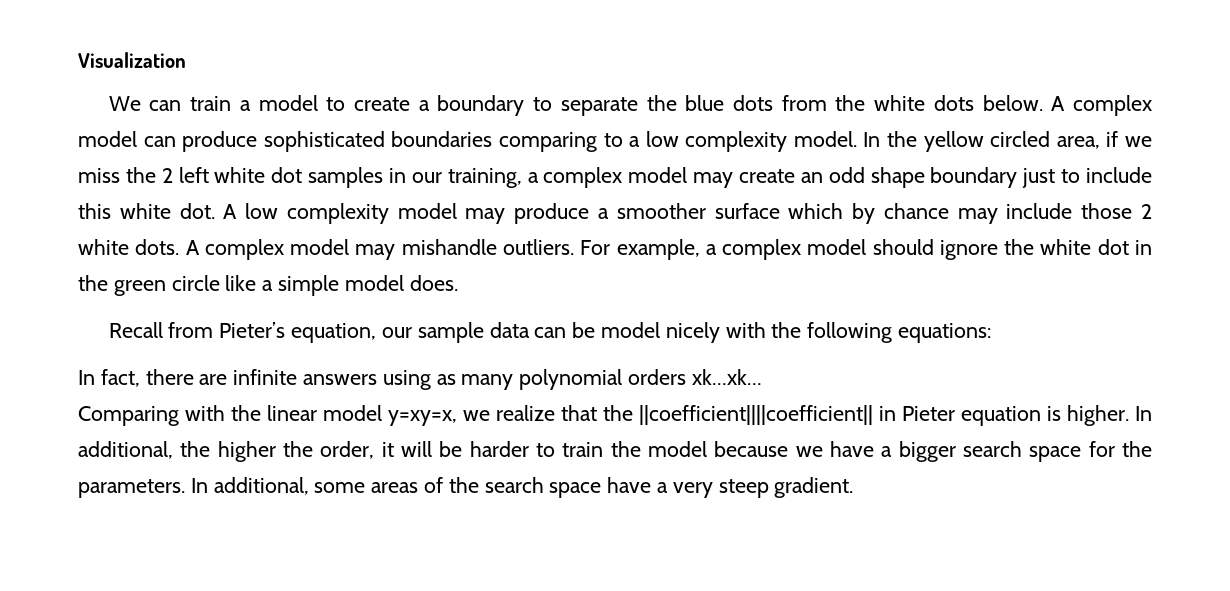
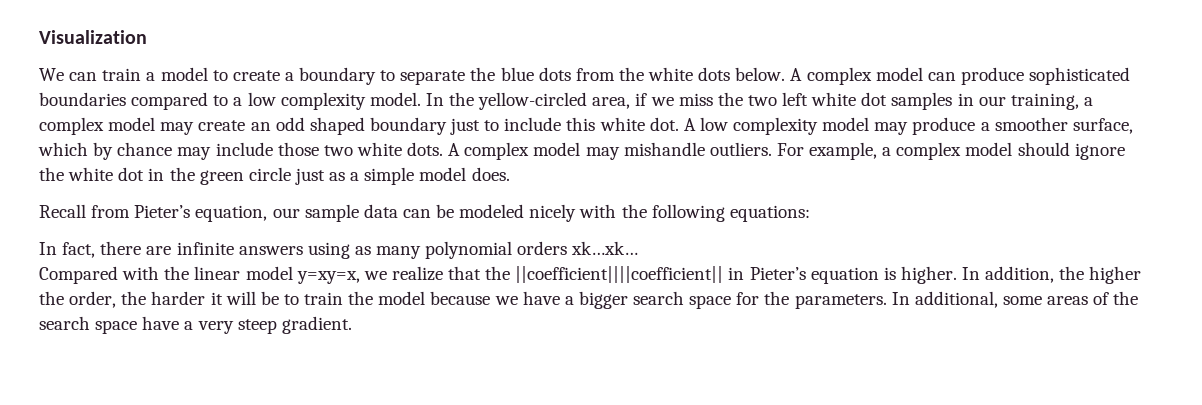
- A complex model can produce sophisticated boundaries comparing to a low complexity model.
+ A complex model can produce sophisticated boundaries compared to a low complexity model.
- In the yellow circled area, if we miss the 2 left white dot samples in our training, a complex model may create an odd shape boundary just to include this white dot.
+ In the yellow-circled area, if we miss the two left white dot samples in our training, a complex model may create an odd shaped boundary just to include this white dot.
- A low complexity model may produce a smoother surface which by chance may include those 2 white dots.
+ A low complexity model may produce a smoother surface, which by chance may include those two white dots.
- For example, a complex model should ignore the white dot in the green circle like a simple model does.
+ For example, a complex model should ignore the white dot in the green circle just as a simple model does.
- Recall from Pieter’s equation, our sample data can be model nicely with the following equations:
+ Recall from Pieter’s equation, our sample data can be modeled nicely with the following equations:
- Comparing with the linear model y=xy=x, we realize that the ||coefficient||||coefficient|| in Pieter equation is higher.
+ Compared with the linear model y=xy=x, we realize that the ||coefficient||||coefficient|| in Pieter’s equation is higher.
- In additional, the higher the order, it will be harder to train the model because we have a bigger search space for the parameters.
+ In addition, the higher the order, the harder it will be to train the model because we have a bigger search space for the parameters.

